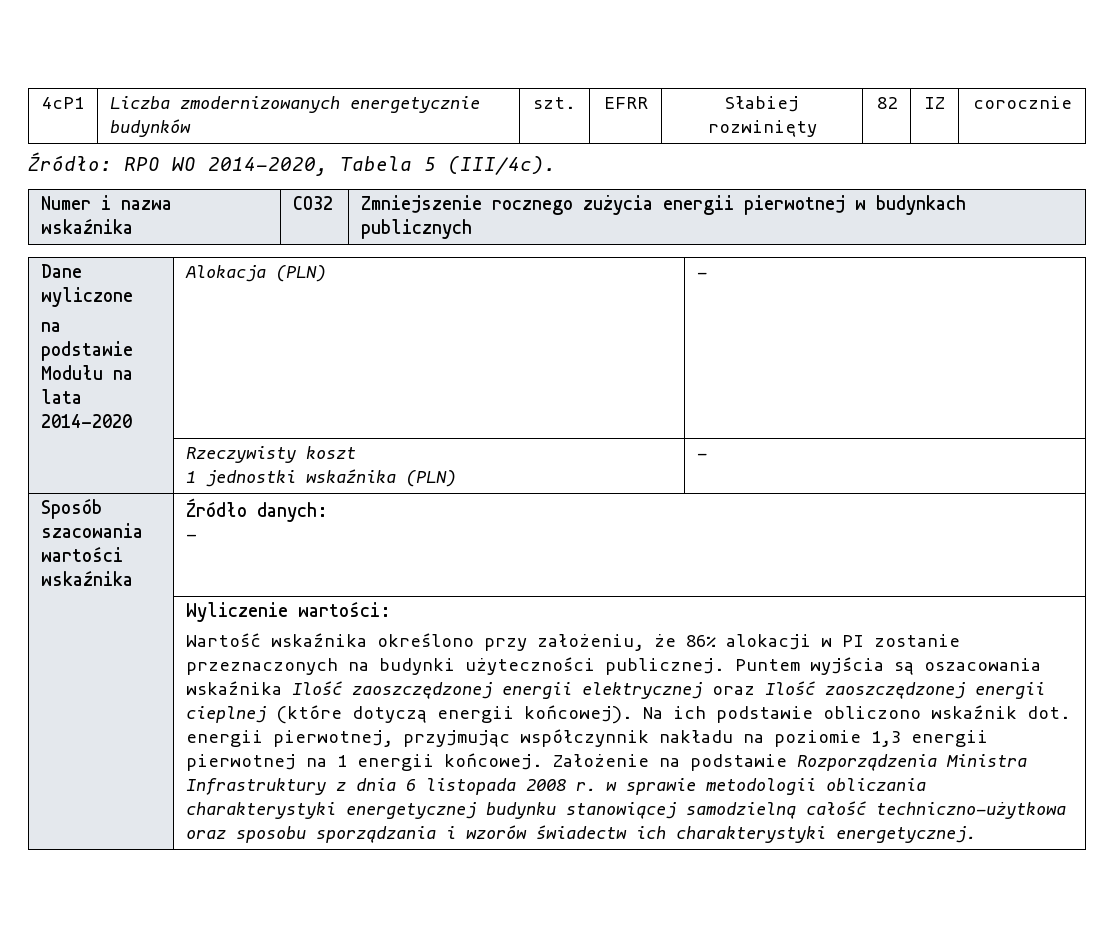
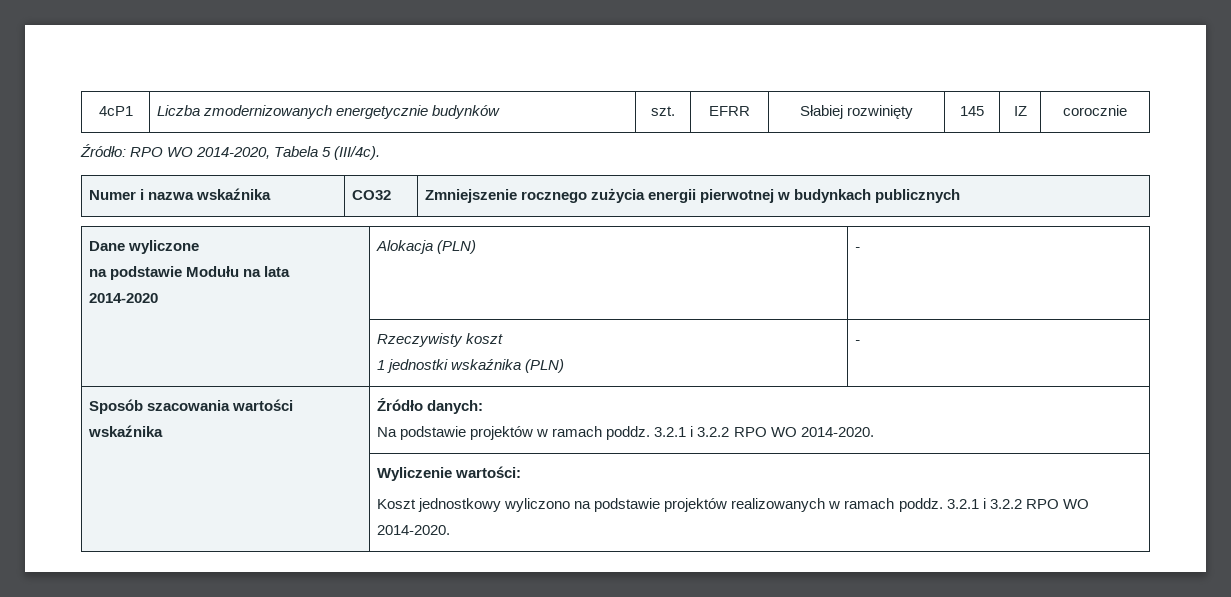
- 4cP1 | Liczba zmodernizowanych energetycznie budynków | szt. | EFRR | Słabiej rozwinięty | 82 | IZ | corocznie
+ 4cP1 | Liczba zmodernizowanych energetycznie budynków | szt. | EFRR | Słabiej rozwinięty | 145 | IZ | corocznie
  Sposób szacowania wartości wskaźnika | Źródło danych:
- -
+ Na podstawie projektów w ramach poddz. 3.2.1 i 3.2.2 RPO WO 2014-2020.
  | Wyliczenie wartości:
- Wartość wskaźnika określono przy założeniu, że 86% alokacji w PI zostanie przeznaczonych na budynki użyteczności publicznej. Puntem wyjścia są oszacowania wskaźnika Ilość zaoszczędzonej energii elektrycznej oraz Ilość zaoszczędzonej energii cieplnej (które dotyczą energii końcowej). Na ich podstawie obliczono wskaźnik dot. energii pierwotnej, przyjmując współczynnik nakładu na poziomie 1,3 energii pierwotnej na 1 energii końcowej. Założenie na podstawie Rozporządzenia Ministra Infrastruktury z dnia 6 listopada 2008 r. w sprawie metodologii obliczania charakterystyki energetycznej budynku stanowiącej samodzielną całość techniczno-użytkowa oraz sposobu sporządzania i wzorów świadectw ich charakterystyki energetycznej.
+ Koszt jednostkowy wyliczono na podstawie projektów realizowanych w ramach poddz. 3.2.1 i 3.2.2 RPO WO 2014-2020.

